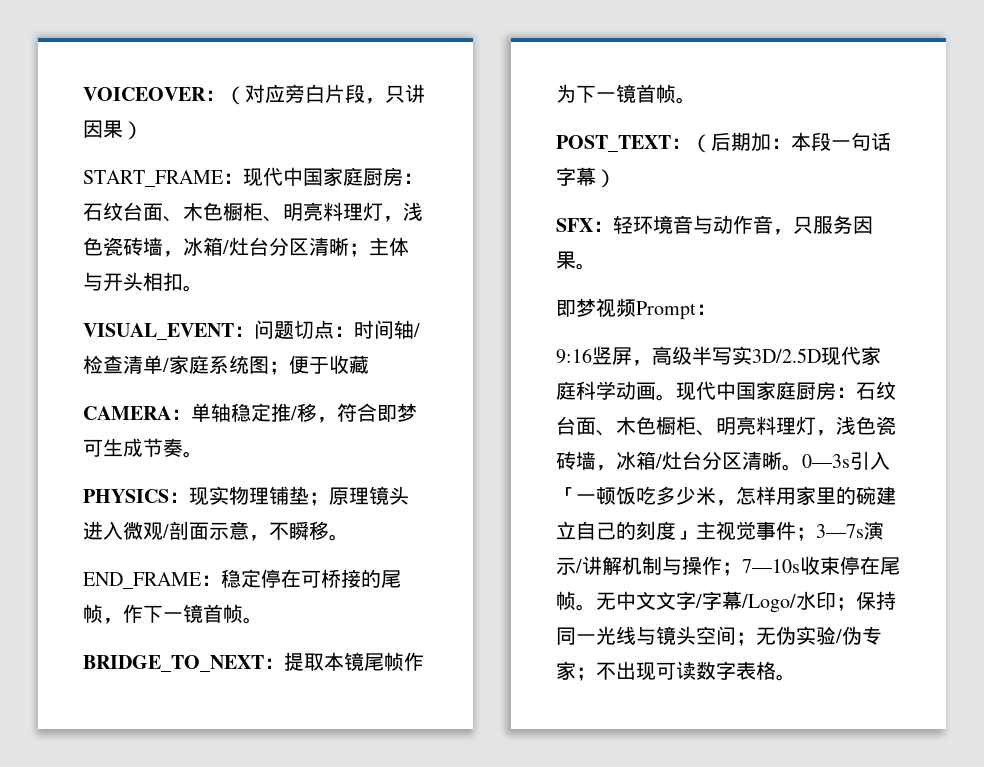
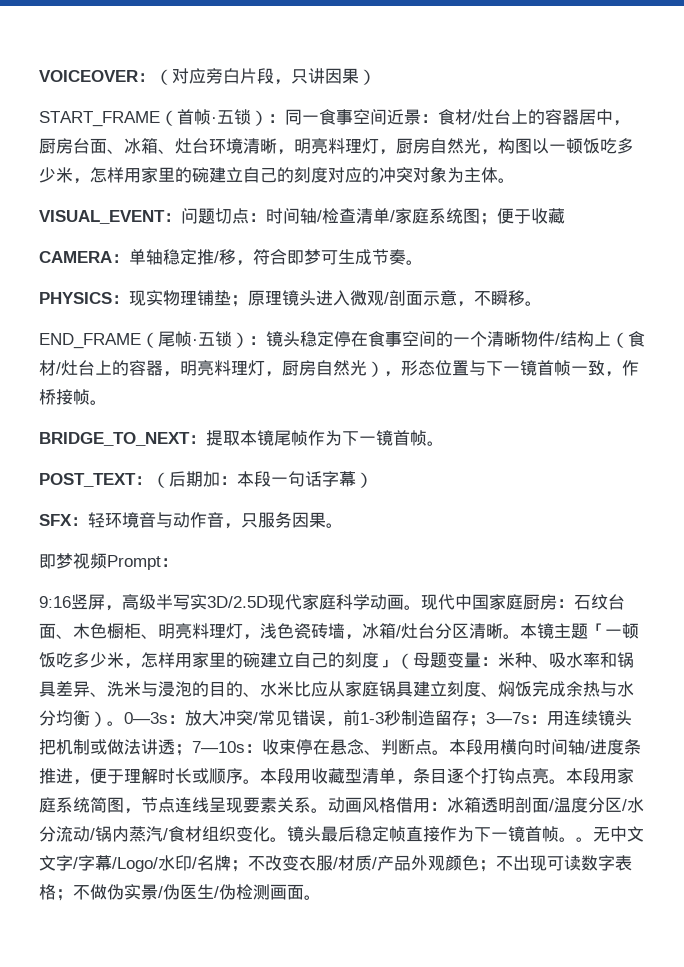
- START_FRAME：现代中国家庭厨房：石纹台面、木色橱柜、明亮料理灯，浅色瓷砖墙，冰箱/灶台分区清晰；主体与开头相扣。
+ START_FRAME（首帧·五锁）：同一食事空间近景：食材/灶台上的容器居中，厨房台面、冰箱、灶台环境清晰，明亮料理灯，厨房自然光，构图以一顿饭吃多少米，怎样用家里的碗建立自己的刻度对应的冲突对象为主体。
- END_FRAME：稳定停在可桥接的尾帧，作下一镜首帧。
+ END_FRAME（尾帧·五锁）：镜头稳定停在食事空间的一个清晰物件/结构上（食材/灶台上的容器，明亮料理灯，厨房自然光），形态位置与下一镜首帧一致，作桥接帧。
- 0—3s引入「一顿饭吃多少米，怎样用家里的碗建立自己的刻度」主视觉事件；3—7s演示/讲解机制与操作；7—10s收束停在尾帧。
+ 本镜主题「一顿饭吃多少米，怎样用家里的碗建立自己的刻度」（母题变量：米种、吸水率和锅具差异、洗米与浸泡的目的、水米比应从家庭锅具建立刻度、焖饭完成余热与水分均衡）。0—3s：放大冲突/常见错误，前1-3秒制造留存；3—7s：用连续镜头把机制或做法讲透；7—10s：收束停在悬念、判断点。本段用横向时间轴/进度条推进，便于理解时长或顺序。本段用收藏型清单，条目逐个打钩点亮。本段用家庭系统简图，节点连线呈现要素关系。动画风格借用：冰箱透明剖面/温度分区/水分流动/锅内蒸汽/食材组织变化。镜头最后稳定帧直接作为下一镜首帧。。
- 无中文文字/字幕/Logo/水印；保持同一光线与镜头空间；无伪实验/伪专家；不出现可读数字表格。
+ 无中文文字/字幕/Logo/水印/名牌；不改变衣服/材质/产品外观颜色；不出现可读数字表格；不做伪实景/伪医生/伪检测画面。

